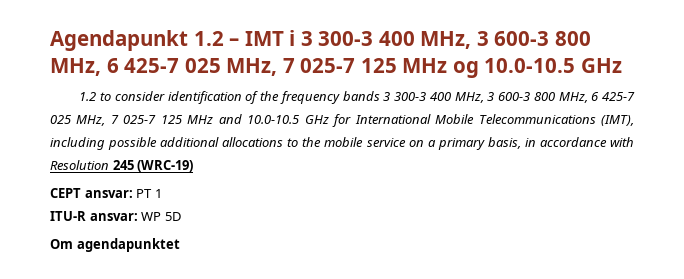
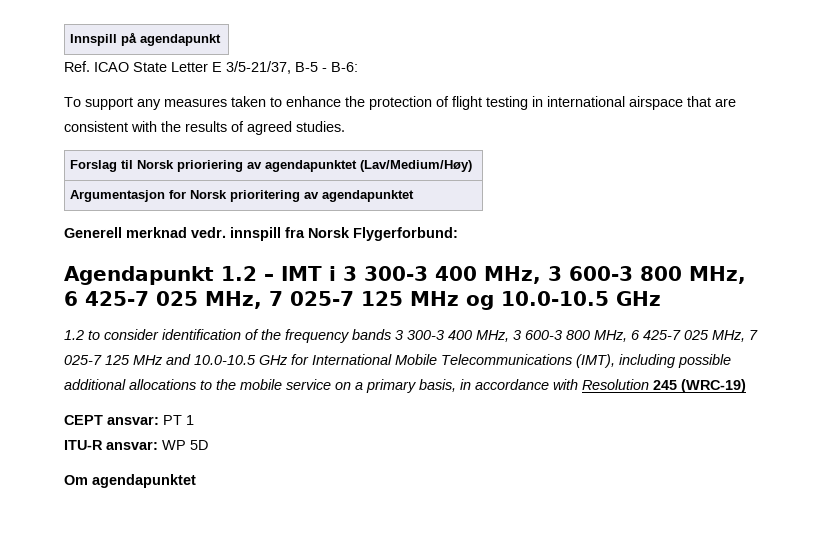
+ Innspill på agendapunkt
+ Ref. ICAO State Letter E 3/5-21/37, B-5 - B-6:
+ To support any measures taken to enhance the protection of flight testing in international airspace that are consistent with the results of agreed studies.
+ Forslag til Norsk prioriering av agendapunktet (Lav/Medium/Høy)
+ Argumentasjon for Norsk prioritering av agendapunktet
+ Generell merknad vedr. innspill fra Norsk Flygerforbund:

